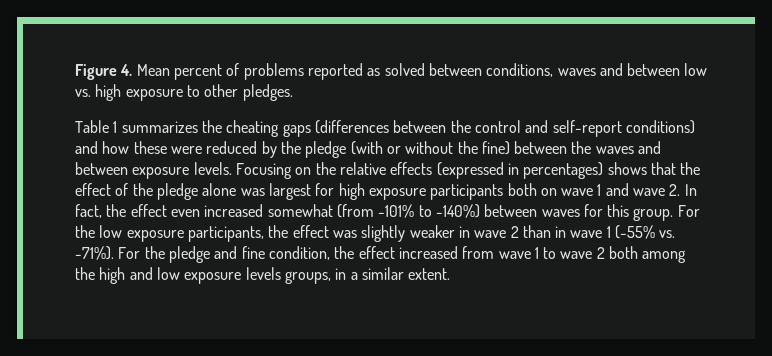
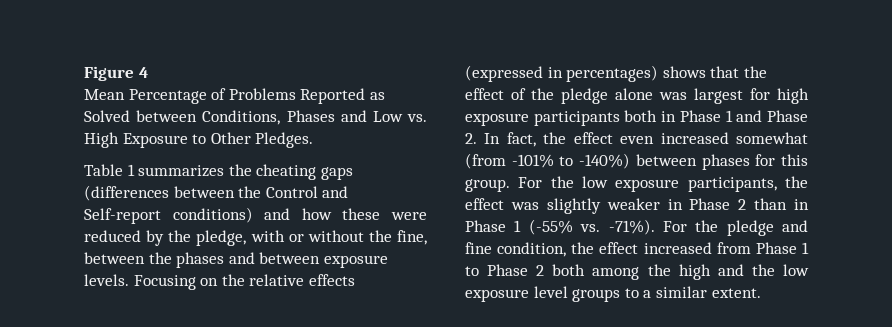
- Figure 4. Mean percent of problems reported as solved between conditions, waves and between low vs. high exposure to other pledges.
+ Figure 4
+ Mean Percentage of Problems Reported as Solved between Conditions, Phases and Low vs. High Exposure to Other Pledges.
- Table 1 summarizes the cheating gaps (differences between the control and self-report conditions) and how these were reduced by the pledge (with or without the fine) between the waves and between exposure levels.
+ Table 1 summarizes the cheating gaps (differences between the Control and Self-report conditions) and how these were reduced by the pledge, with or without the fine, between the phases and between exposure levels.
- Focusing on the relative effects (expressed in percentages) shows that the effect of the pledge alone was largest for high exposure participants both on wave 1 and wave 2. In fact, the effect even increased somewhat (from -101% to -140%) between waves for this group.
+ Focusing on the relative effects (expressed in percentages) shows that the effect of the pledge alone was largest for high exposure participants both in Phase 1 and Phase 2. In fact, the effect even increased somewhat (from -101% to -140%) between phases for this group.
- For the low exposure participants, the effect was slightly weaker in wave 2 than in wave 1 (-55% vs. -71%).
+ For the low exposure participants, the effect was slightly weaker in Phase 2 than in Phase 1 (-55% vs. -71%).
- For the pledge and fine condition, the effect increased from wave 1 to wave 2 both among the high and low exposure levels groups, in a similar extent.
+ For the pledge and fine condition, the effect increased from Phase 1 to Phase 2 both among the high and the low exposure level groups to a similar extent.

